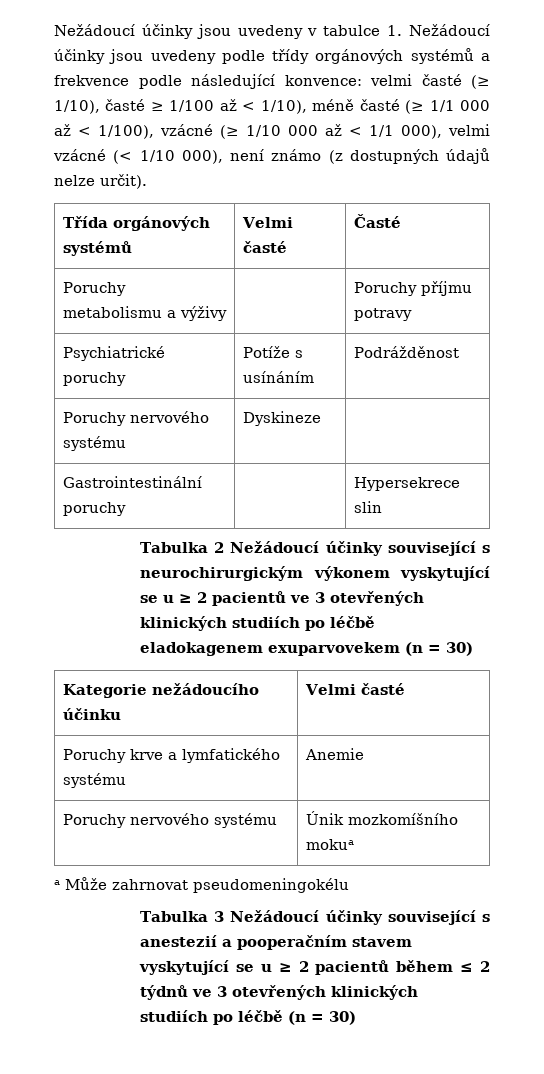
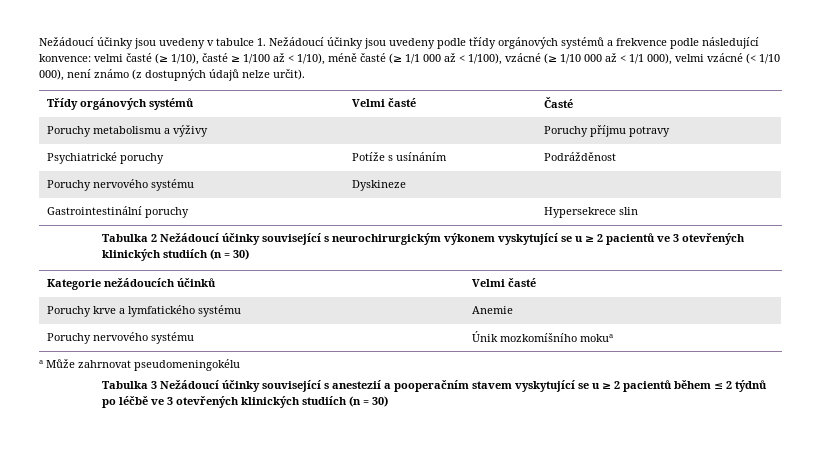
- Třída orgánových systémů | Velmi časté | Časté
+ Třídy orgánových systémů | Velmi časté | Časté
- Tabulka 2 Nežádoucí účinky související s neurochirurgickým výkonem vyskytující se u ≥ 2 pacientů ve 3 otevřených klinických studiích po léčbě eladokagenem exuparvovekem (n = 30)
+ Tabulka 2 Nežádoucí účinky související s neurochirurgickým výkonem vyskytující se u ≥ 2 pacientů ve 3 otevřených klinických studiích (n = 30)
- Kategorie nežádoucího účinku | Velmi časté
+ Kategorie nežádoucích účinků | Velmi časté
- Tabulka 3 Nežádoucí účinky související s anestezií a pooperačním stavem vyskytující se u ≥ 2 pacientů během ≤ 2 týdnů ve 3 otevřených klinických studiích po léčbě (n = 30)
+ Tabulka 3 Nežádoucí účinky související s anestezií a pooperačním stavem vyskytující se u ≥ 2 pacientů během ≤ 2 týdnů po léčbě ve 3 otevřených klinických studiích (n = 30)

